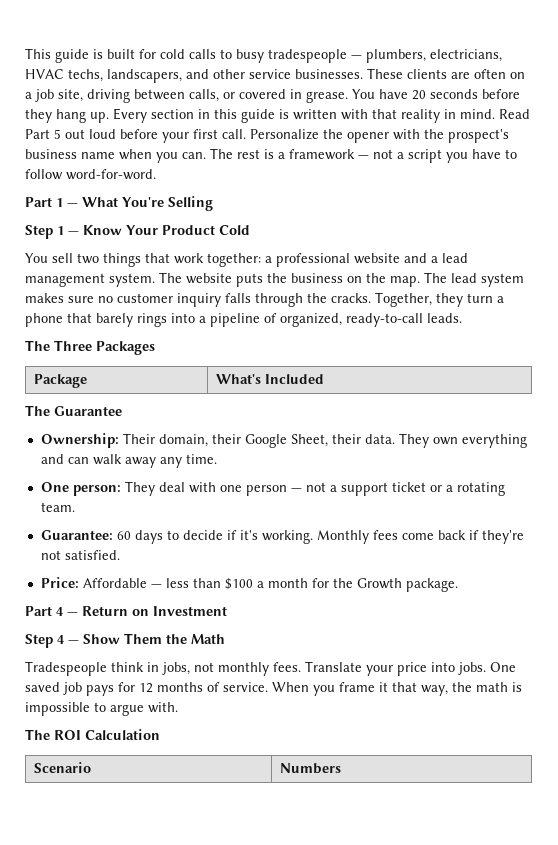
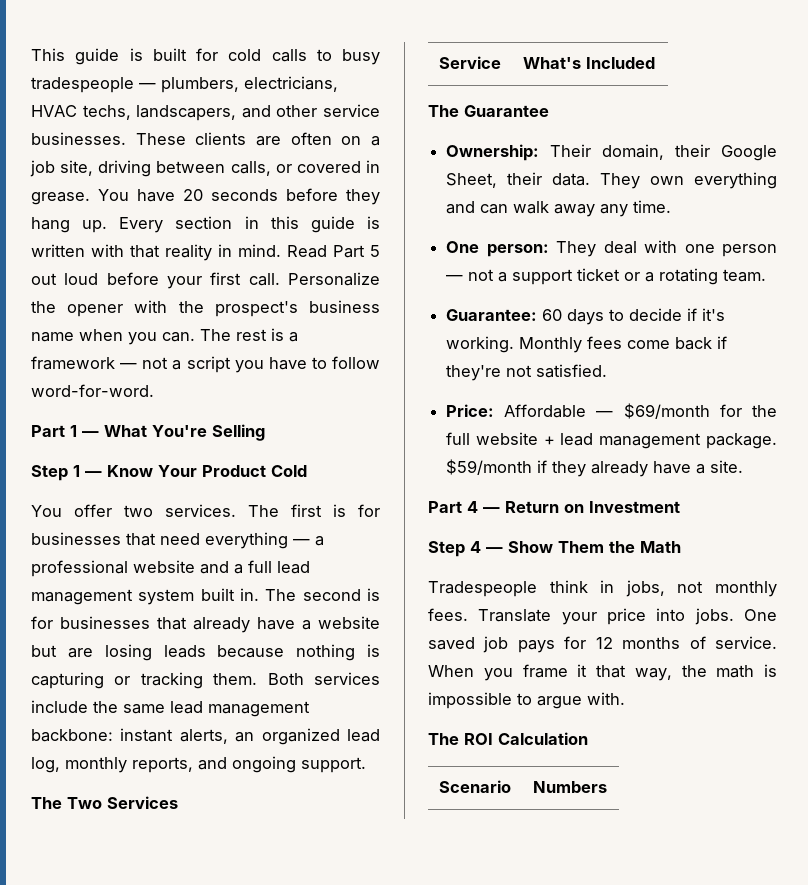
- You sell two things that work together: a professional website and a lead management system. The website puts the business on the map. The lead system makes sure no customer inquiry falls through the cracks. Together, they turn a phone that barely rings into a pipeline of organized, ready-to-call leads.
- The Three Packages
- Package | What's Included
+ You offer two services. The first is for businesses that need everything — a professional website and a full lead management system built in. The second is for businesses that already have a website but are losing leads because nothing is capturing or tracking them. Both services include the same lead management backbone: instant alerts, an organized lead log, monthly reports, and ongoing support.
+ The Two Services
+ Service | What's Included
- Price: Affordable — less than $100 a month for the Growth package.
+ Price: Affordable — $69/month for the full website + lead management package. $59/month if they already have a site.

